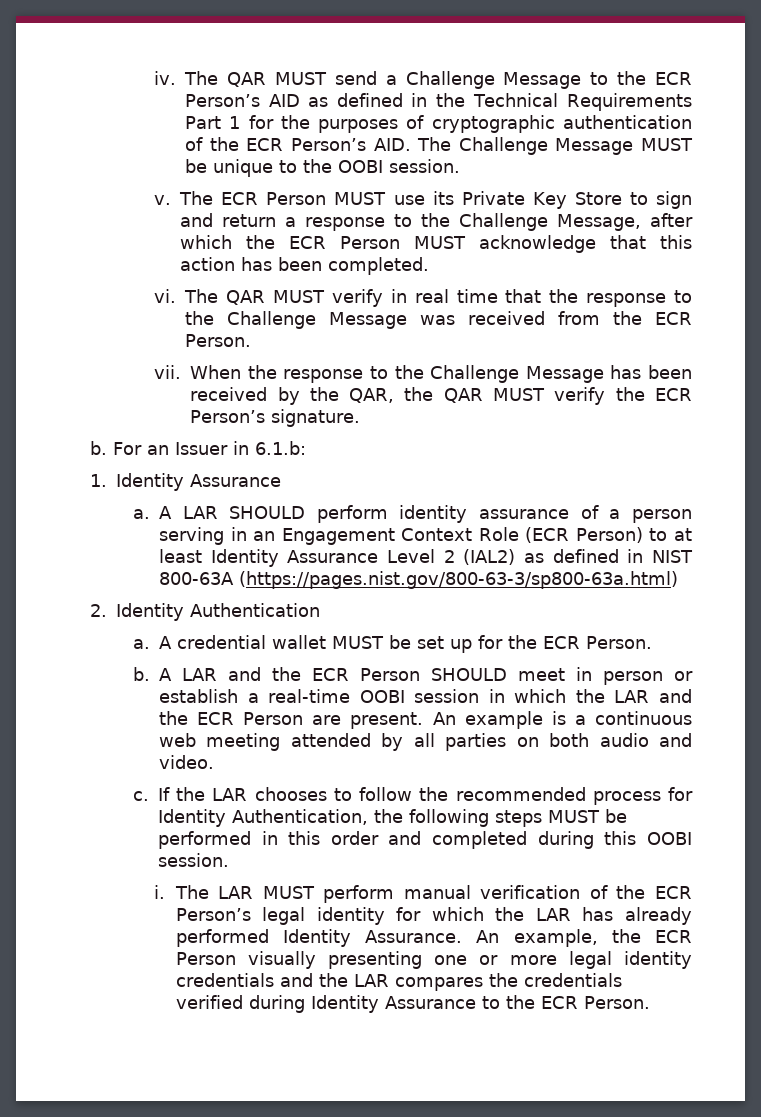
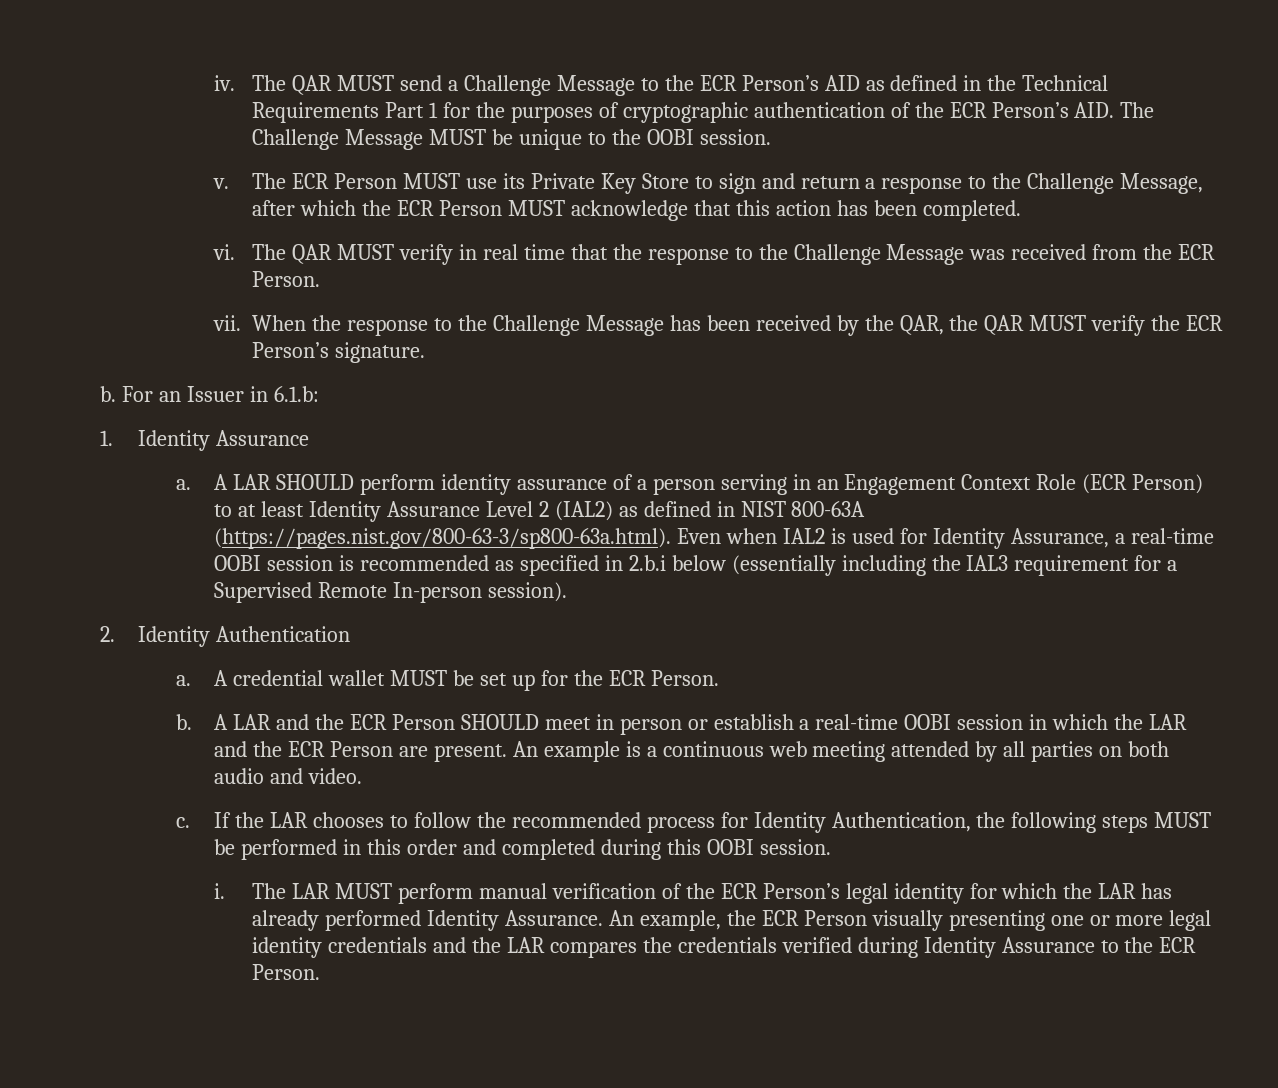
- A LAR SHOULD perform identity assurance of a person serving in an Engagement Context Role (ECR Person) to at least Identity Assurance Level 2 (IAL2) as defined in NIST 800-63A (https://pages.nist.gov/800-63-3/sp800-63a.html)
+ A LAR SHOULD perform identity assurance of a person serving in an Engagement Context Role (ECR Person) to at least Identity Assurance Level 2 (IAL2) as defined in NIST 800-63A (https://pages.nist.gov/800-63-3/sp800-63a.html). Even when IAL2 is used for Identity Assurance, a real-time OOBI session is recommended as specified in 2.b.i below (essentially including the IAL3 requirement for a Supervised Remote In-person session).

